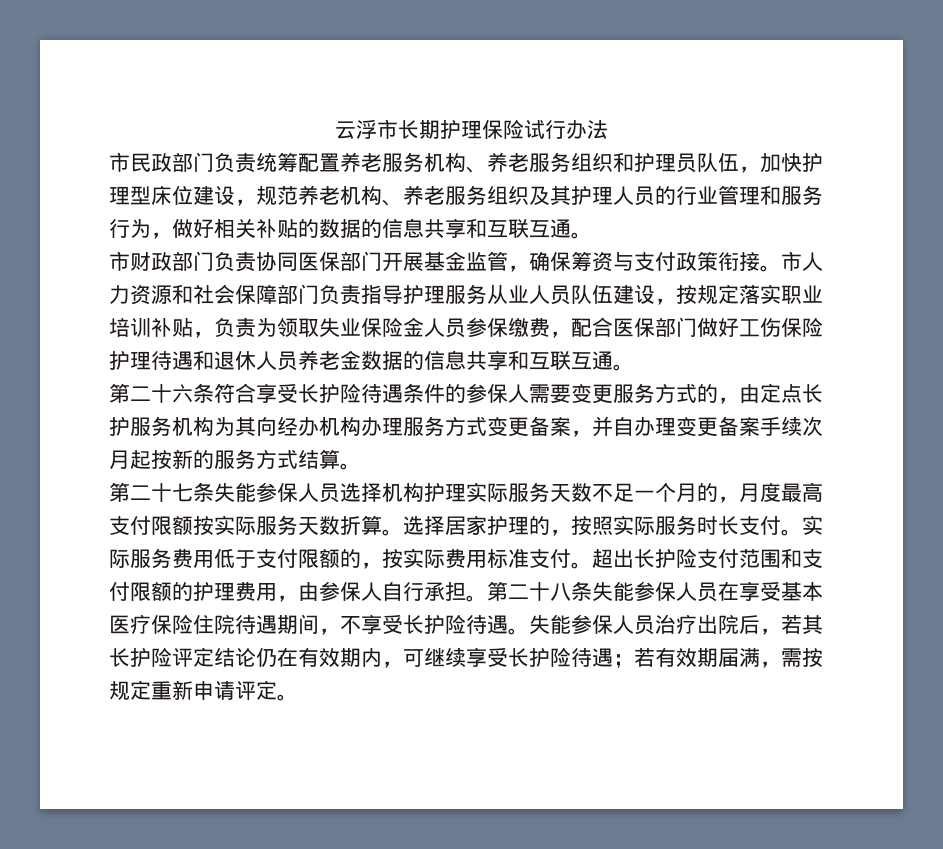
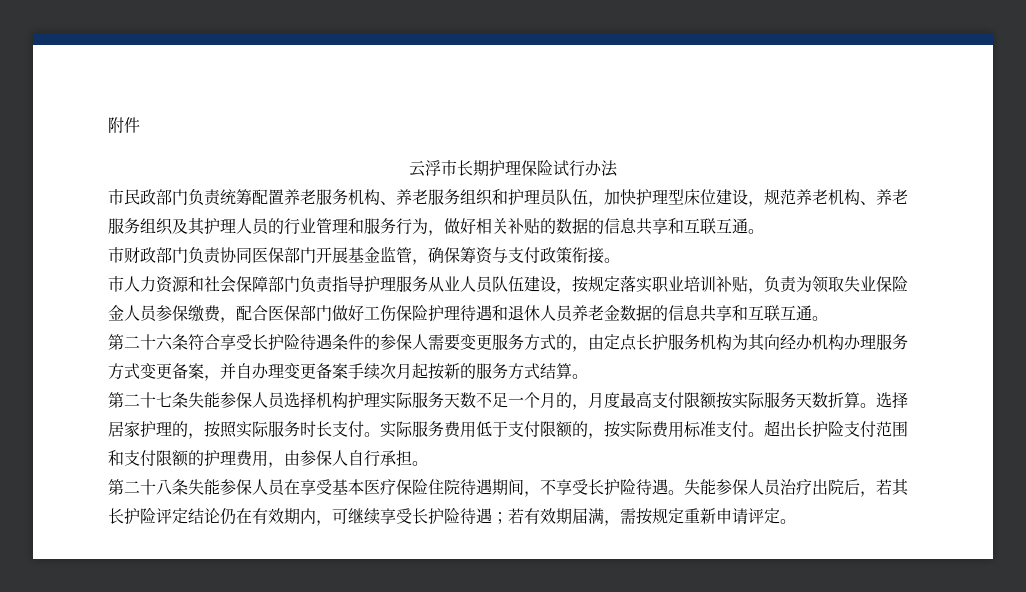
+ 附件
- 市财政部门负责协同医保部门开展基金监管，确保筹资与支付政策衔接。市人力资源和社会保障部门负责指导护理服务从业人员队伍建设，按规定落实职业培训补贴，负责为领取失业保险金人员参保缴费，配合医保部门做好工伤保险护理待遇和退休人员养老金数据的信息共享和互联互通。
+ 市财政部门负责协同医保部门开展基金监管，确保筹资与支付政策衔接。
+ 市人力资源和社会保障部门负责指导护理服务从业人员队伍建设，按规定落实职业培训补贴，负责为领取失业保险金人员参保缴费，配合医保部门做好工伤保险护理待遇和退休人员养老金数据的信息共享和互联互通。
- 超出长护险支付范围和支付限额的护理费用，由参保人自行承担。第二十八条失能参保人员在享受基本医疗保险住院待遇期间，不享受长护险待遇。
+ 超出长护险支付范围和支付限额的护理费用，由参保人自行承担。
+ 第二十八条失能参保人员在享受基本医疗保险住院待遇期间，不享受长护险待遇。

